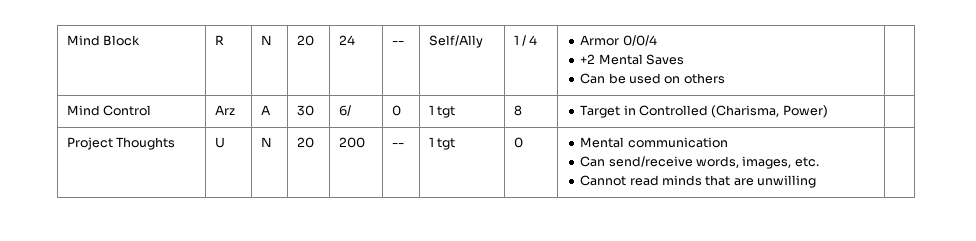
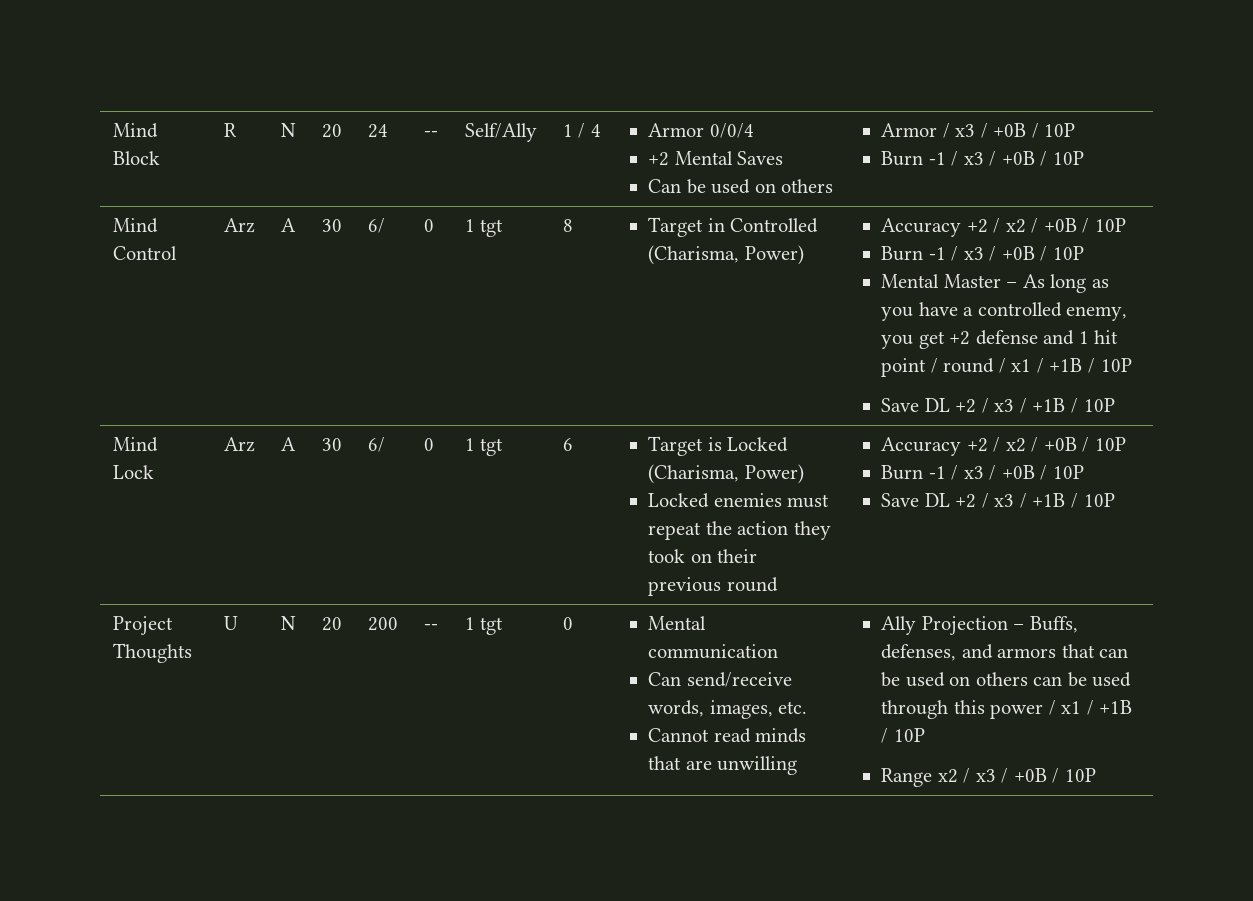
  Mind Block | R | N | 20 | 24 | -- | Self/Ally | 1 / 4 | Armor 0/0/4
  +2 Mental Saves
- Can be used on others |
+ Can be used on others | Armor / x3 / +0B / 10P
+ Burn -1 / x3 / +0B / 10P
- Target in Controlled (Charisma, Power)
+ Target in Controlled (Charisma, Power) | Accuracy +2 / x2 / +0B / 10P
+ Burn -1 / x3 / +0B / 10P
+ Mental Master – As long as you have a controlled enemy, you get +2 defense and 1 hit point / round / x1 / +1B / 10P
+ Save DL +2 / x3 / +1B / 10P
+ Mind Lock | Arz | A | 30 | 6/ | 0 | 1 tgt | 6 | Target is Locked (Charisma, Power)
+ Locked enemies must repeat the action they took on their previous round | Accuracy +2 / x2 / +0B / 10P
+ Burn -1 / x3 / +0B / 10P
+ Save DL +2 / x3 / +1B / 10P
+ Ally Projection – Buffs, defenses, and armors that can be used on others can be used through this power / x1 / +1B / 10P
+ Range x2 / x3 / +0B / 10P

